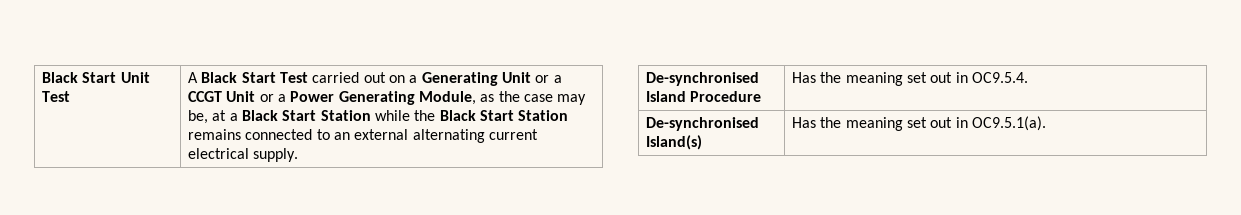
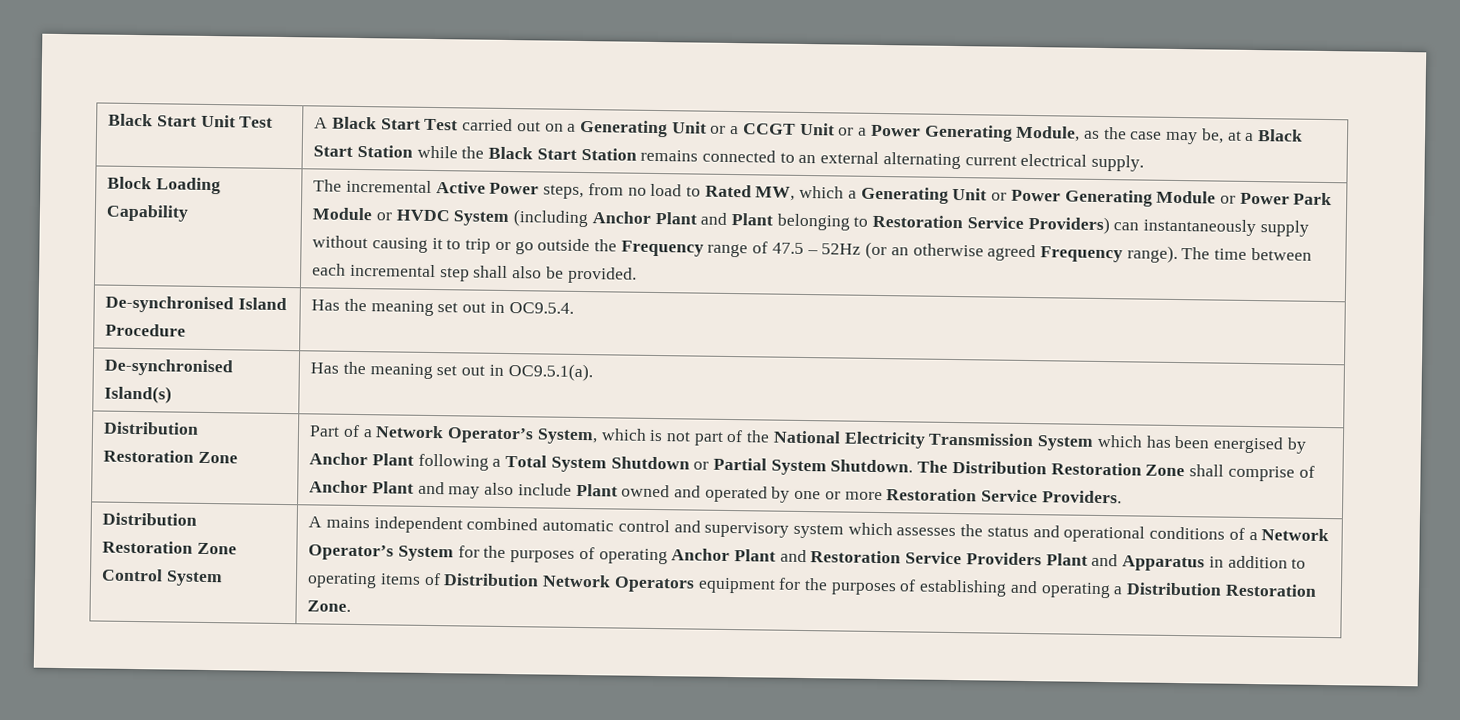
+ Block Loading Capability | The incremental Active Power steps, from no load to Rated MW, which a Generating Unit or Power Generating Module or Power Park Module or HVDC System (including Anchor Plant and Plant belonging to Restoration Service Providers) can instantaneously supply without causing it to trip or go outside the Frequency range of 47.5 – 52Hz (or an otherwise agreed Frequency range). The time between each incremental step shall also be provided.
+ Distribution Restoration Zone | Part of a Network Operator’s System, which is not part of the National Electricity Transmission System which has been energised by Anchor Plant following a Total System Shutdown or Partial System Shutdown. The Distribution Restoration Zone shall comprise of Anchor Plant and may also include Plant owned and operated by one or more Restoration Service Providers.
+ Distribution Restoration Zone Control System | A mains independent combined automatic control and supervisory system which assesses the status and operational conditions of a Network Operator’s System for the purposes of operating Anchor Plant and Restoration Service Providers Plant and Apparatus in addition to operating items of Distribution Network Operators equipment for the purposes of establishing and operating a Distribution Restoration Zone.

